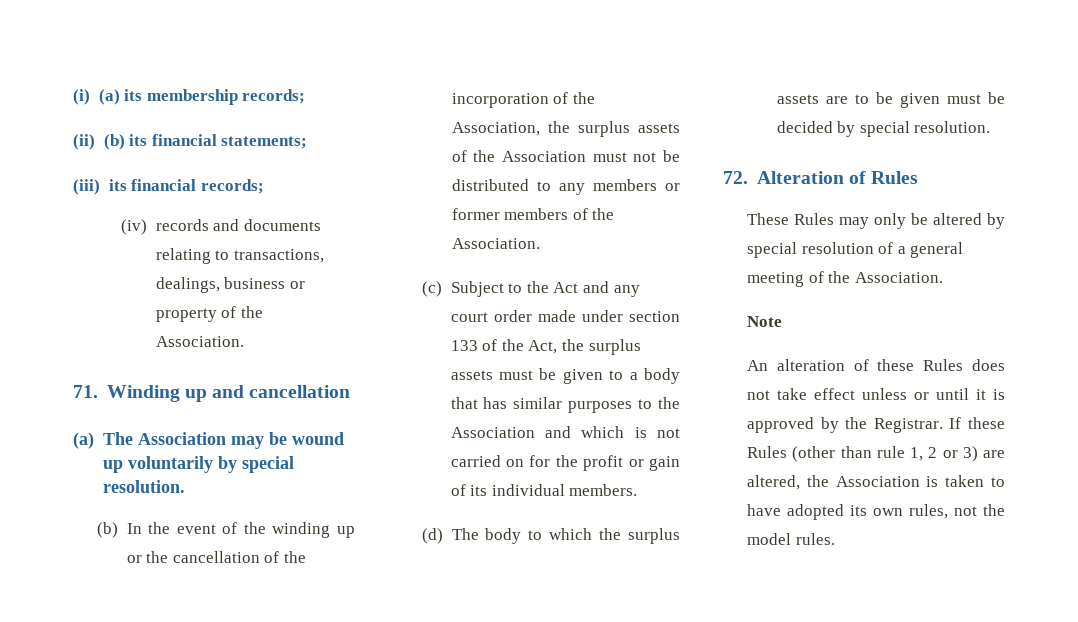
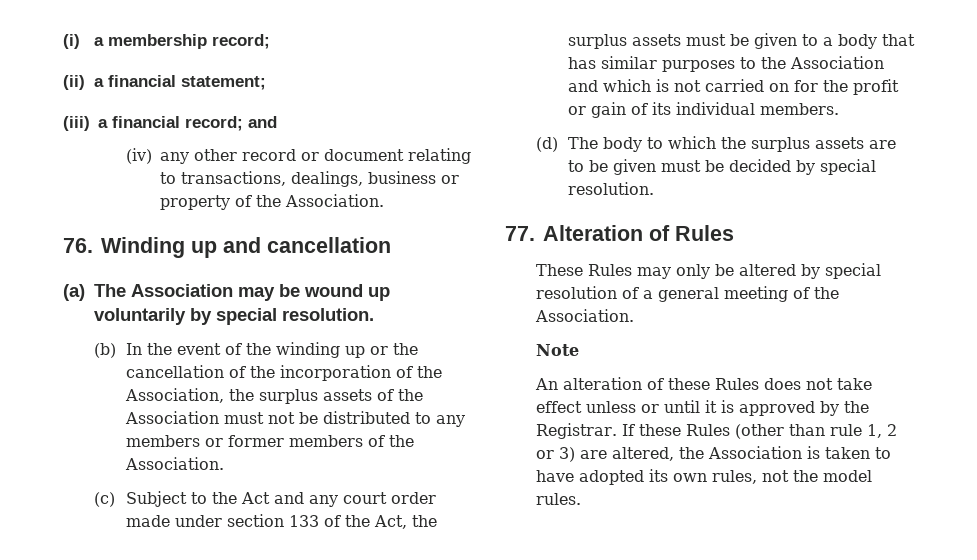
- (i) (a) its membership records;
- (ii) (b) its financial statements;
- (iii) its financial records;
- (iv) records and documents relating to transactions, dealings, business or property of the Association.
+ (i) a membership record;
+ (ii) a financial statement;
+ (iii) a financial record; and
+ (iv) any other record or document relating to transactions, dealings, business or property of the Association.
- 71. Winding up and cancellation
+ 76. Winding up and cancellation
- 72. Alteration of Rules
+ 77. Alteration of Rules

